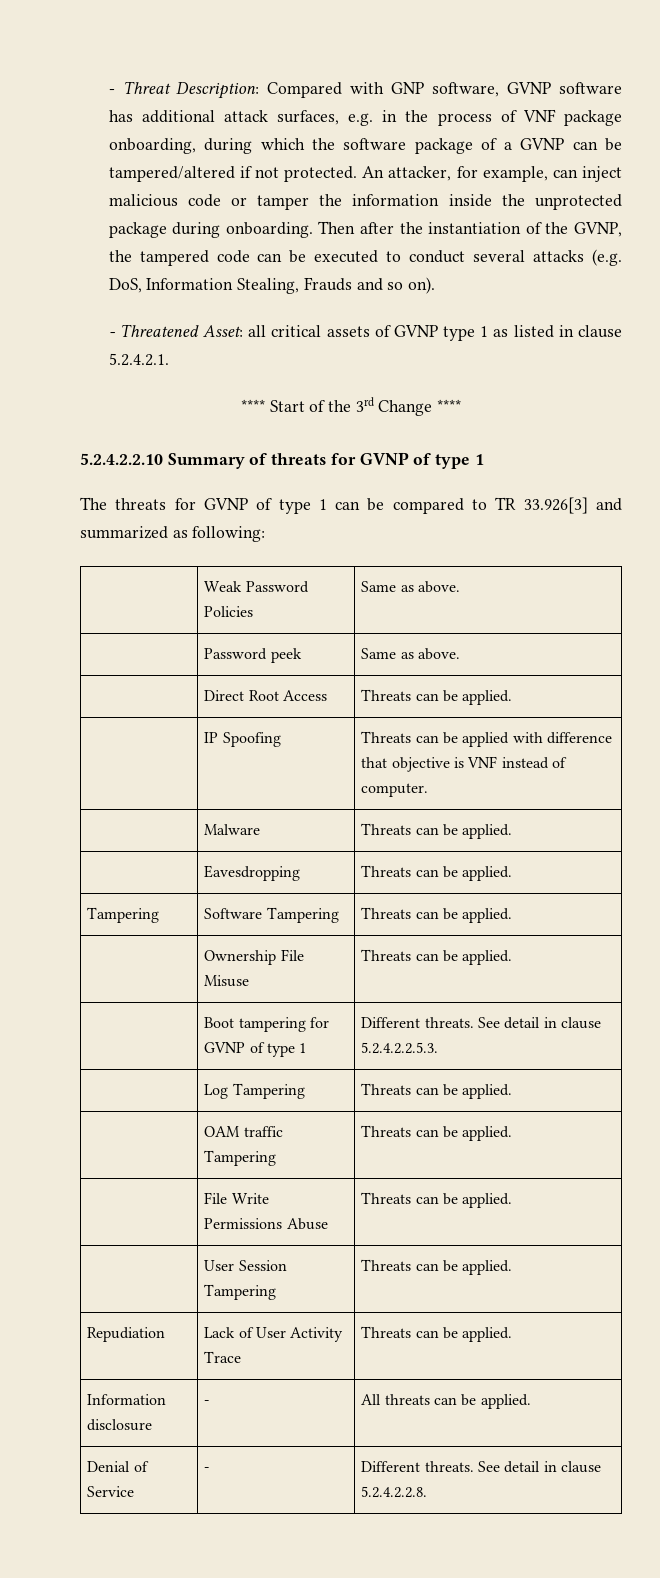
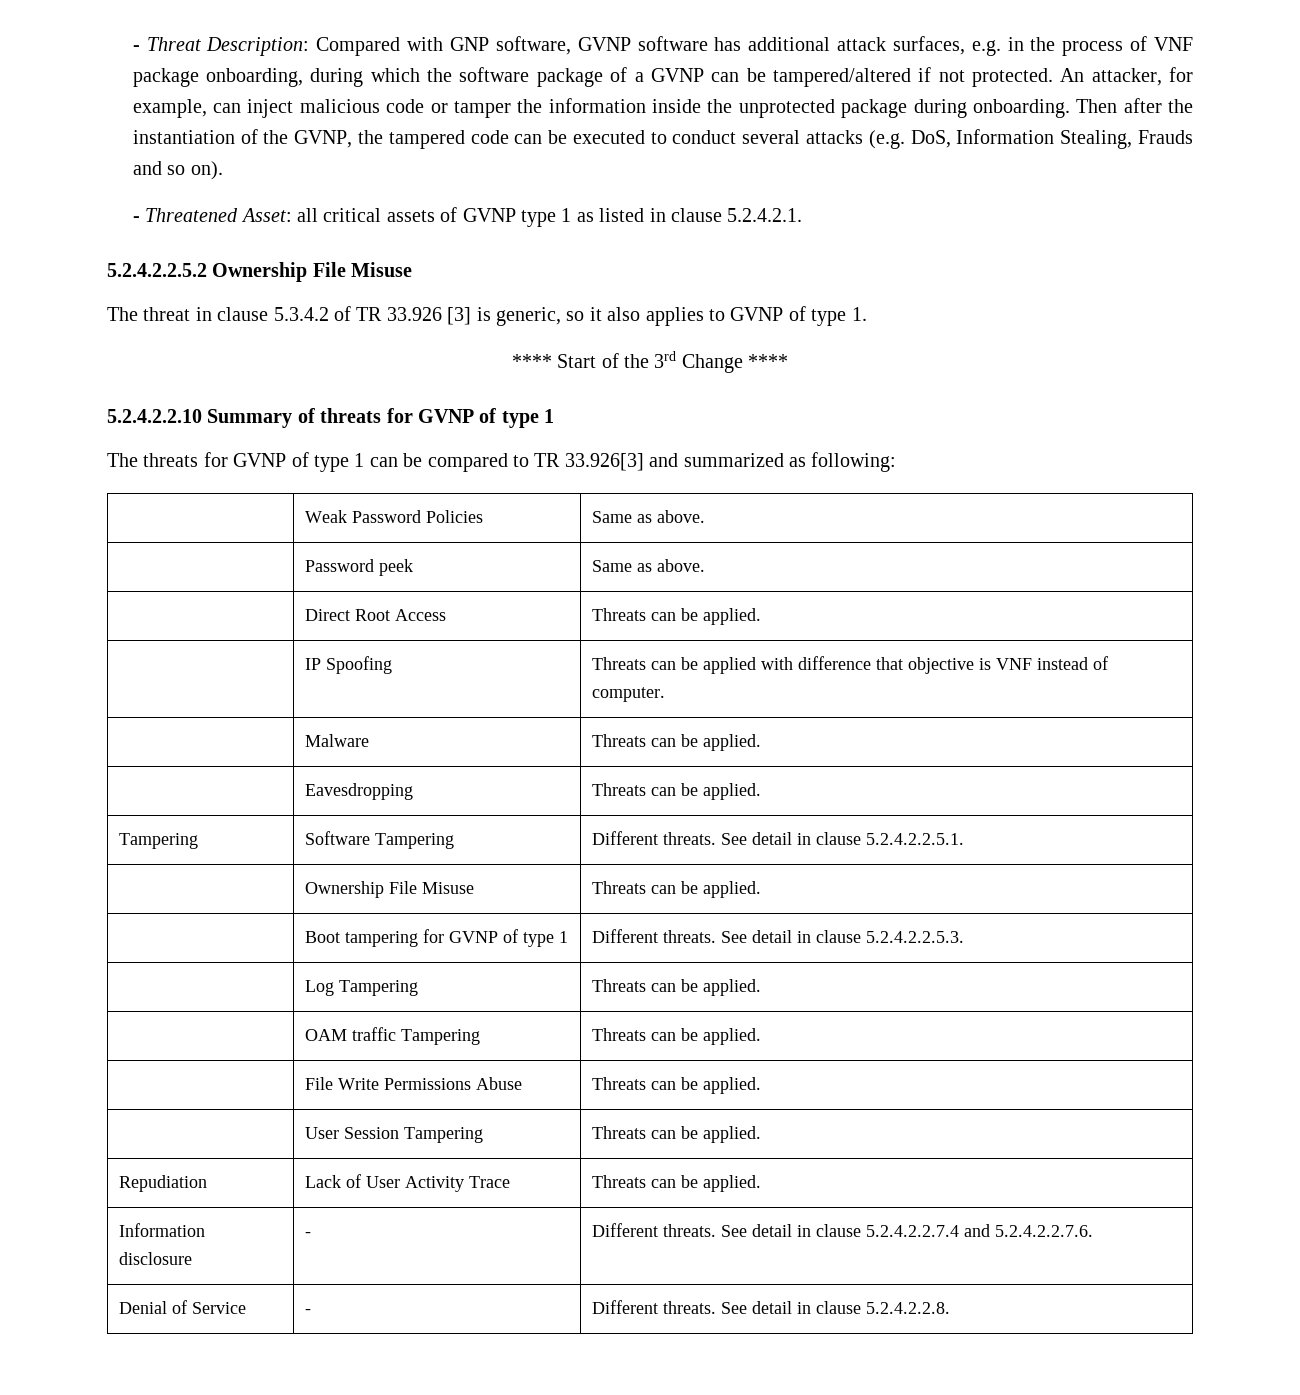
+ 5.2.4.2.2.5.2 Ownership File Misuse
+ The threat in clause 5.3.4.2 of TR 33.926 [3] is generic, so it also applies to GVNP of type 1.
- Tampering | Software Tampering | Threats can be applied.
+ Tampering | Software Tampering | Different threats. See detail in clause 5.2.4.2.2.5.1.
- Information disclosure | - | All threats can be applied.
+ Information disclosure | - | Different threats. See detail in clause 5.2.4.2.2.7.4 and 5.2.4.2.2.7.6.

